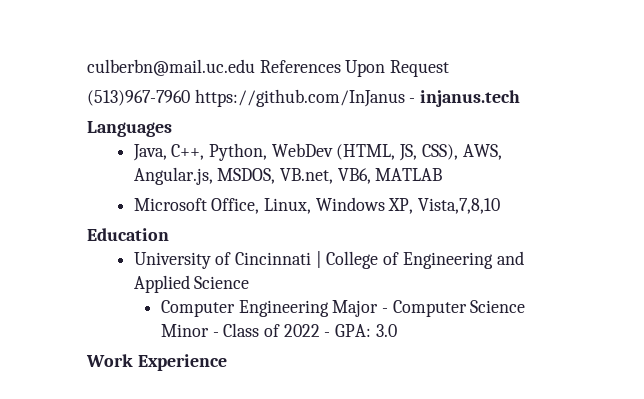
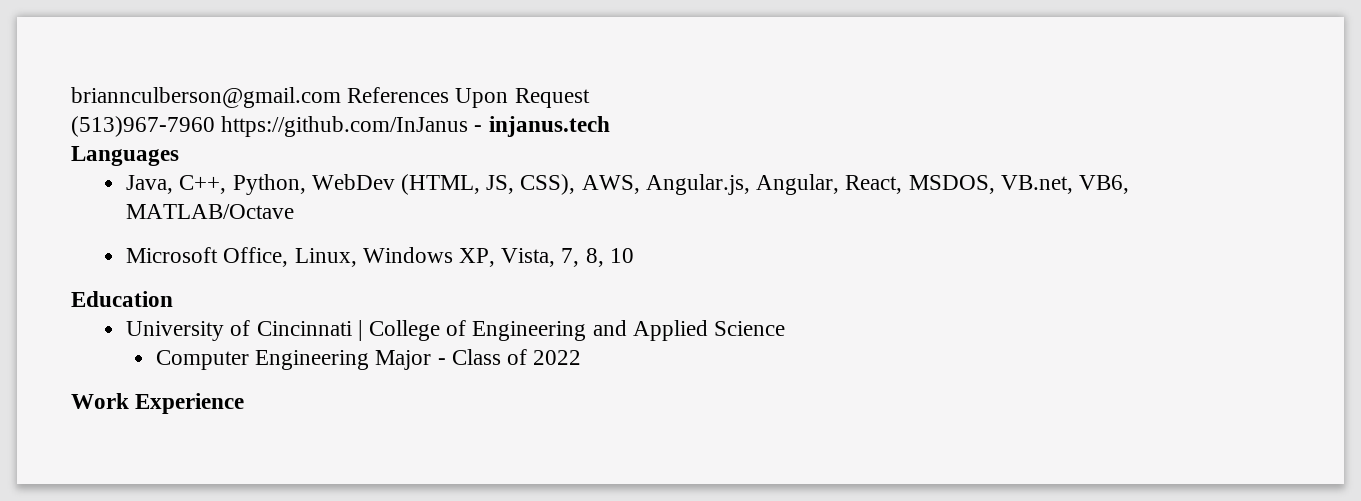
- culberbn@mail.uc.edu References Upon Request
+ briannculberson@gmail.com References Upon Request
- Java, C++, Python, WebDev (HTML, JS, CSS), AWS, Angular.js, MSDOS, VB.net, VB6, MATLAB
+ Java, C++, Python, WebDev (HTML, JS, CSS), AWS, Angular.js, Angular, React, MSDOS, VB.net, VB6, MATLAB/Octave
- Microsoft Office, Linux, Windows XP, Vista,7,8,10
+ Microsoft Office, Linux, Windows XP, Vista, 7, 8, 10
- Computer Engineering Major - Computer Science Minor - Class of 2022 - GPA: 3.0
+ Computer Engineering Major - Class of 2022

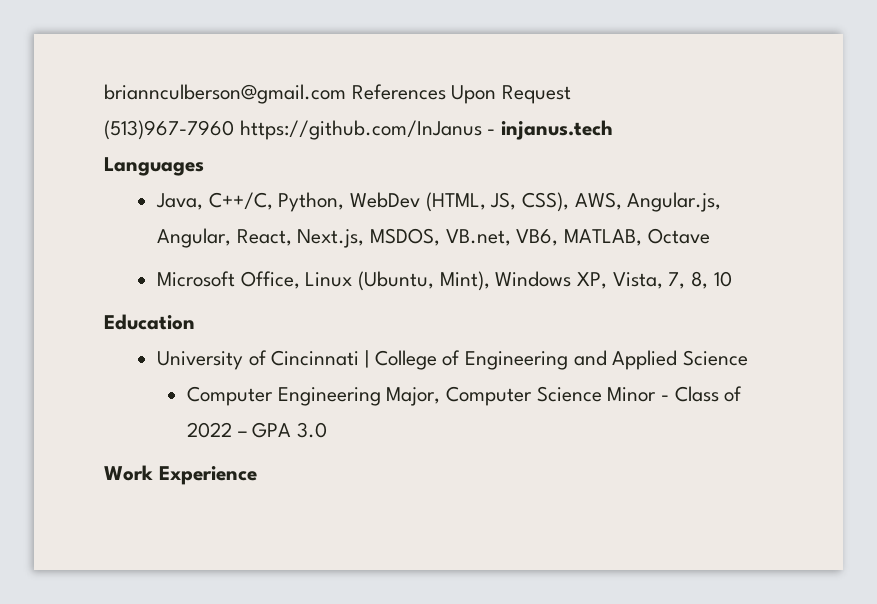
- Java, C++, Python, WebDev (HTML, JS, CSS), AWS, Angular.js, Angular, React, MSDOS, VB.net, VB6, MATLAB/Octave
+ Java, C++/C, Python, WebDev (HTML, JS, CSS), AWS, Angular.js, Angular, React, Next.js, MSDOS, VB.net, VB6, MATLAB, Octave
- Microsoft Office, Linux, Windows XP, Vista, 7, 8, 10
+ Microsoft Office, Linux (Ubuntu, Mint), Windows XP, Vista, 7, 8, 10
- Computer Engineering Major - Class of 2022
+ Computer Engineering Major, Computer Science Minor - Class of 2022 – GPA 3.0

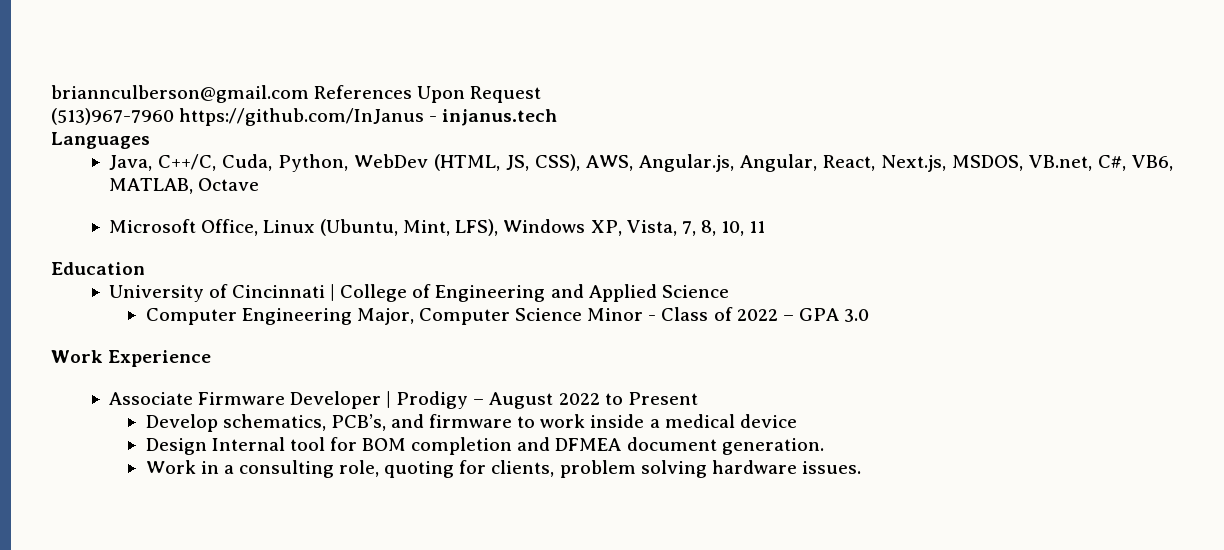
- Java, C++/C, Python, WebDev (HTML, JS, CSS), AWS, Angular.js, Angular, React, Next.js, MSDOS, VB.net, VB6, MATLAB, Octave
+ Java, C++/C, Cuda, Python, WebDev (HTML, JS, CSS), AWS, Angular.js, Angular, React, Next.js, MSDOS, VB.net, C#, VB6, MATLAB, Octave
- Microsoft Office, Linux (Ubuntu, Mint), Windows XP, Vista, 7, 8, 10
+ Microsoft Office, Linux (Ubuntu, Mint, LFS), Windows XP, Vista, 7, 8, 10, 11
+ Associate Firmware Developer | Prodigy – August 2022 to Present
+ Develop schematics, PCB’s, and firmware to work inside a medical device
+ Design Internal tool for BOM completion and DFMEA document generation.
+ Work in a consulting role, quoting for clients, problem solving hardware issues.

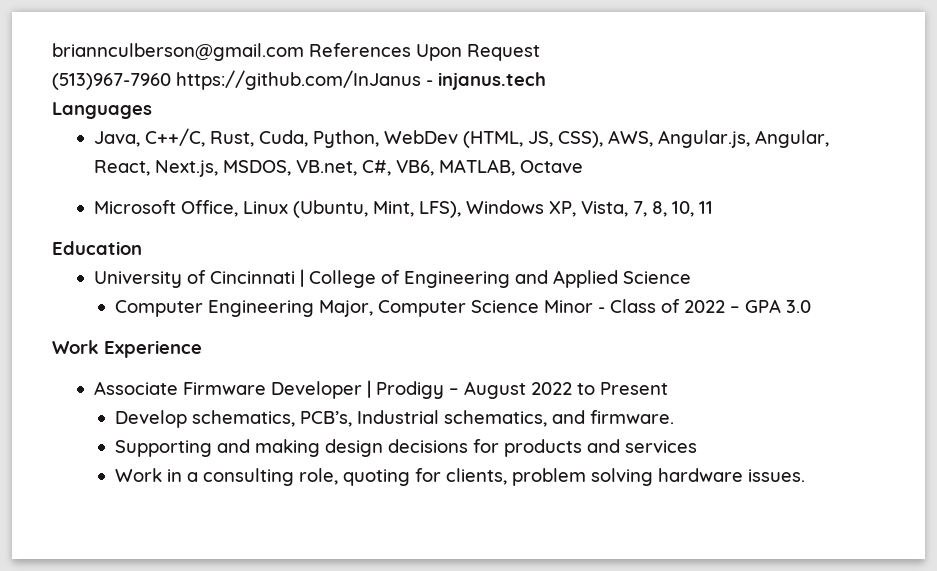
- Java, C++/C, Cuda, Python, WebDev (HTML, JS, CSS), AWS, Angular.js, Angular, React, Next.js, MSDOS, VB.net, C#, VB6, MATLAB, Octave
+ Java, C++/C, Rust, Cuda, Python, WebDev (HTML, JS, CSS), AWS, Angular.js, Angular, React, Next.js, MSDOS, VB.net, C#, VB6, MATLAB, Octave
- Develop schematics, PCB’s, and firmware to work inside a medical device
- Design Internal tool for BOM completion and DFMEA document generation.
+ Develop schematics, PCB’s, Industrial schematics, and firmware.
+ Supporting and making design decisions for products and services

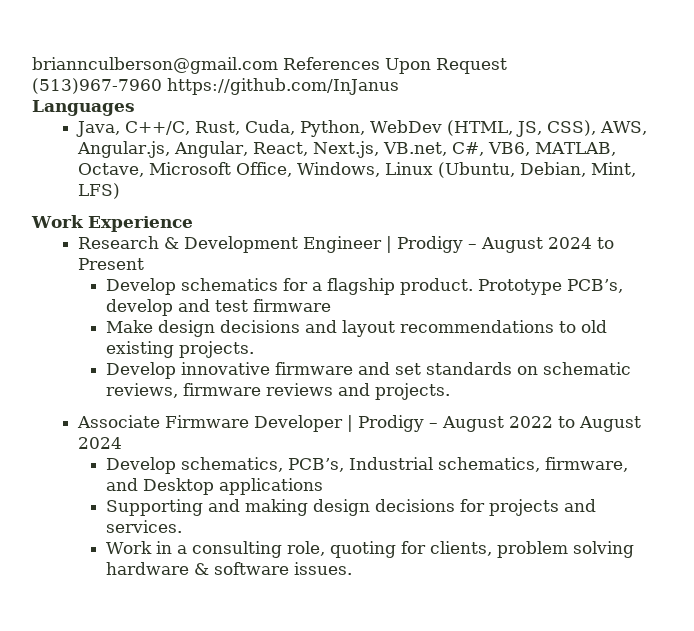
- (513)967-7960 https://github.com/InJanus - injanus.tech
+ (513)967-7960 https://github.com/InJanus
- Java, C++/C, Rust, Cuda, Python, WebDev (HTML, JS, CSS), AWS, Angular.js, Angular, React, Next.js, MSDOS, VB.net, C#, VB6, MATLAB, Octave
- Microsoft Office, Linux (Ubuntu, Mint, LFS), Windows XP, Vista, 7, 8, 10, 11
- Education
- University of Cincinnati | College of Engineering and Applied Science
- Computer Engineering Major, Computer Science Minor - Class of 2022 – GPA 3.0
+ Java, C++/C, Rust, Cuda, Python, WebDev (HTML, JS, CSS), AWS, Angular.js, Angular, React, Next.js, VB.net, C#, VB6, MATLAB, Octave, Microsoft Office, Windows, Linux (Ubuntu, Debian, Mint, LFS)
  Work Experience
+ Research & Development Engineer | Prodigy – August 2024 to Present
+ Develop schematics for a flagship product. Prototype PCB’s, develop and test firmware
+ Make design decisions and layout recommendations to old existing projects.
+ Develop innovative firmware and set standards on schematic reviews, firmware reviews and projects.
- Associate Firmware Developer | Prodigy – August 2022 to Present
+ Associate Firmware Developer | Prodigy – August 2022 to August 2024
- Develop schematics, PCB’s, Industrial schematics, and firmware.
+ Develop schematics, PCB’s, Industrial schematics, firmware, and Desktop applications
- Supporting and making design decisions for products and services
+ Supporting and making design decisions for projects and services.
- Work in a consulting role, quoting for clients, problem solving hardware issues.
+ Work in a consulting role, quoting for clients, problem solving hardware & software issues.

